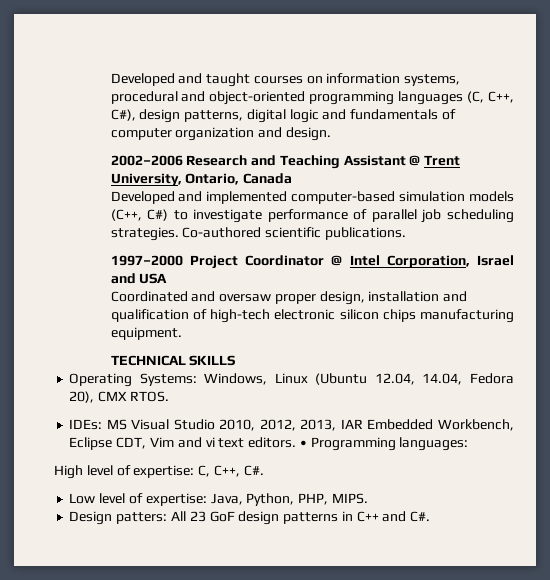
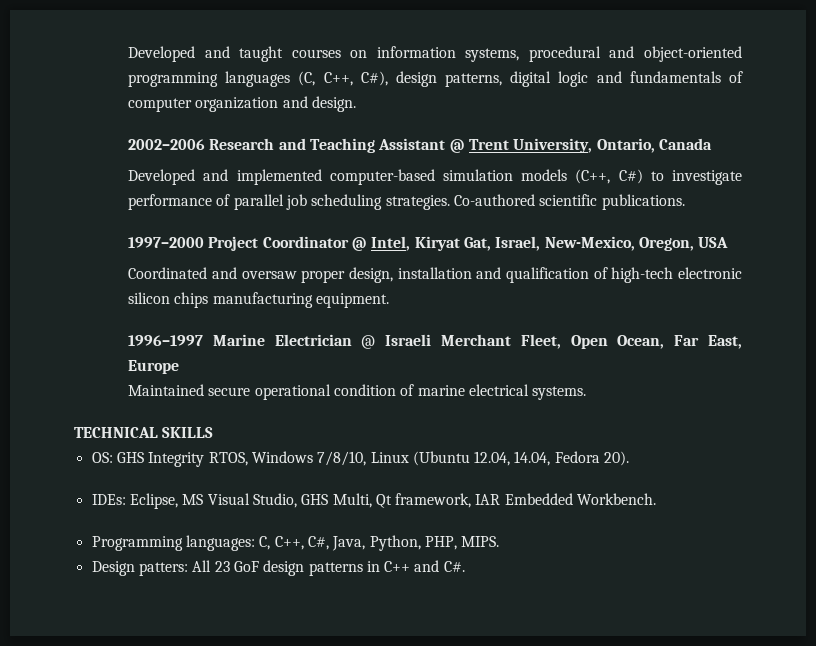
- 1997–2000 Project Coordinator @ Intel Corporation, Israel and USA
+ 1997–2000 Project Coordinator @ Intel, Kiryat Gat, Israel, New-Mexico, Oregon, USA
+ 1996–1997 Marine Electrician @ Israeli Merchant Fleet, Open Ocean, Far East, Europe
+ Maintained secure operational condition of marine electrical systems.
  TECHNICAL SKILLS
- Operating Systems: Windows, Linux (Ubuntu 12.04, 14.04, Fedora 20), CMX RTOS.
+ OS: GHS Integrity RTOS, Windows 7/8/10, Linux (Ubuntu 12.04, 14.04, Fedora 20).
- IDEs: MS Visual Studio 2010, 2012, 2013, IAR Embedded Workbench, Eclipse CDT, Vim and vi text editors. • Programming languages:
- High level of expertise: C, C++, C#.
- Low level of expertise: Java, Python, PHP, MIPS.
+ IDEs: Eclipse, MS Visual Studio, GHS Multi, Qt framework, IAR Embedded Workbench.
+ Programming languages: C, C++, C#, Java, Python, PHP, MIPS.

